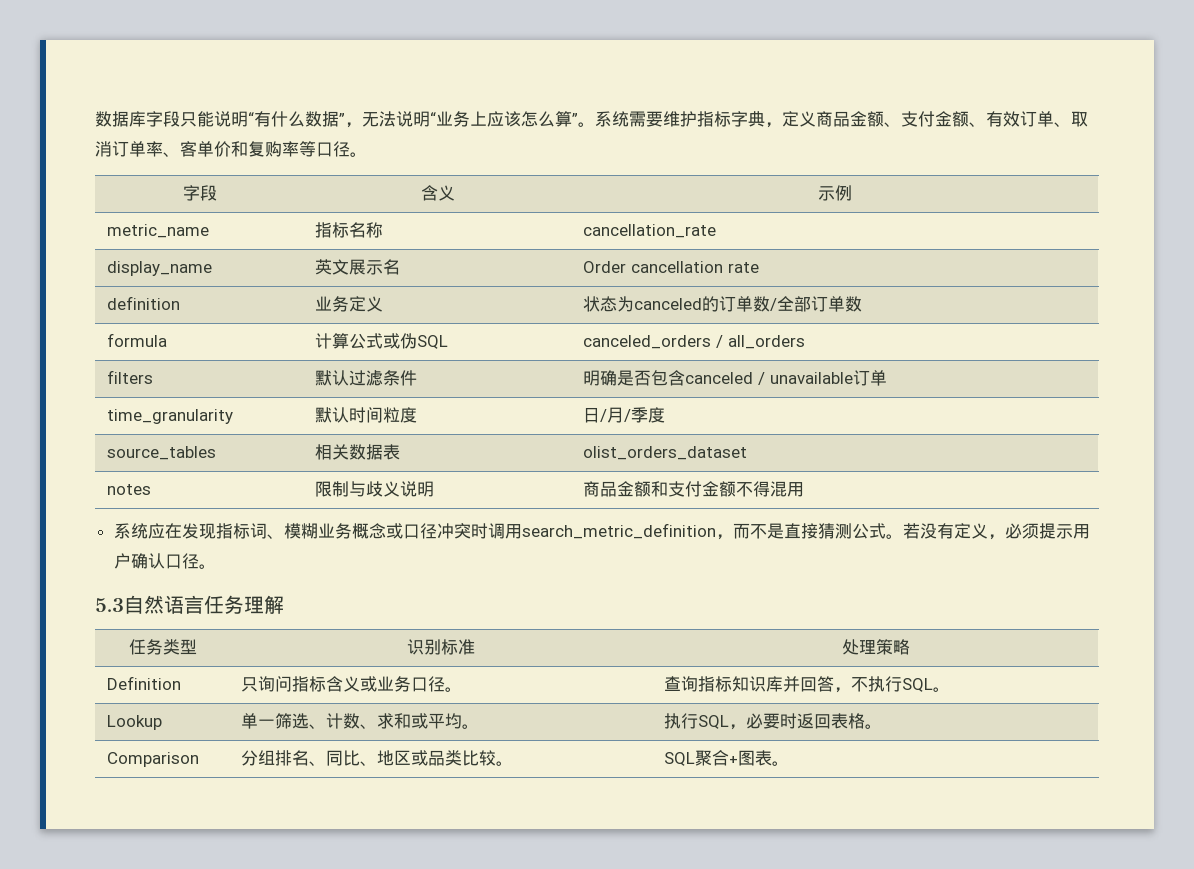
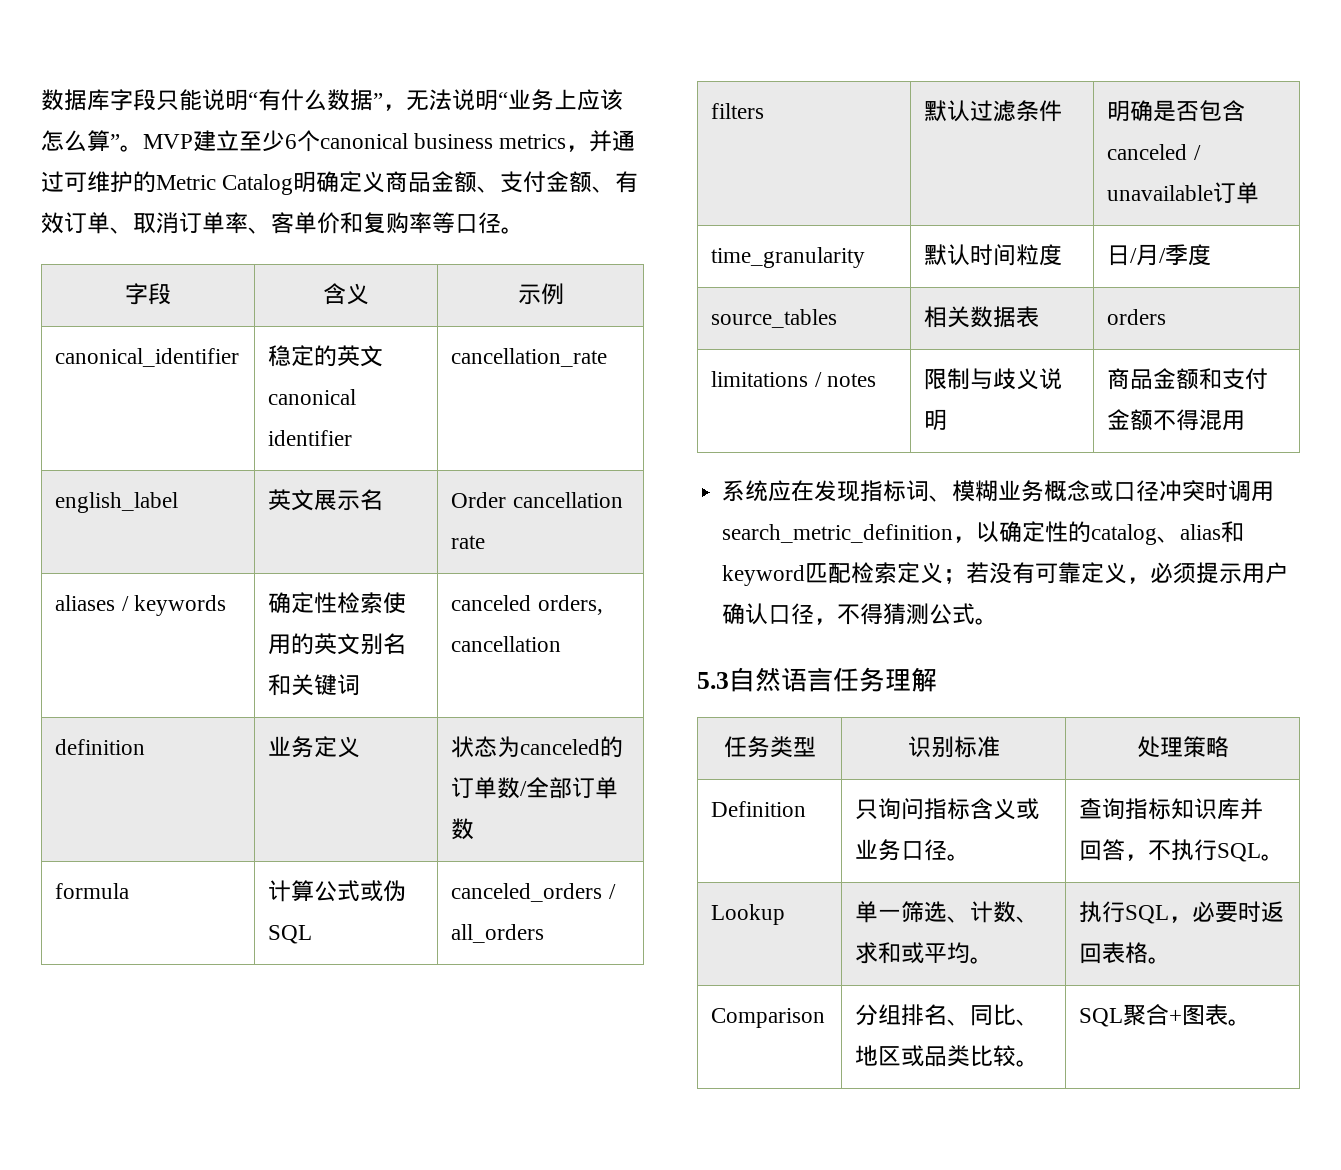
- 系统需要维护指标字典，定义商品金额、支付金额、有效订单、取消订单率、客单价和复购率等口径。
+ MVP建立至少6个canonical business metrics，并通过可维护的Metric Catalog明确定义商品金额、支付金额、有效订单、取消订单率、客单价和复购率等口径。
- metric_name | 指标名称 | cancellation_rate
+ canonical_identifier | 稳定的英文canonical identifier | cancellation_rate
- display_name | 英文展示名 | Order cancellation rate
+ english_label | 英文展示名 | Order cancellation rate
+ aliases / keywords | 确定性检索使用的英文别名和关键词 | canceled orders, cancellation
- source_tables | 相关数据表 | olist_orders_dataset
- notes | 限制与歧义说明 | 商品金额和支付金额不得混用
+ source_tables | 相关数据表 | orders
+ limitations / notes | 限制与歧义说明 | 商品金额和支付金额不得混用
- 系统应在发现指标词、模糊业务概念或口径冲突时调用search_metric_definition，而不是直接猜测公式。若没有定义，必须提示用户确认口径。
+ 系统应在发现指标词、模糊业务概念或口径冲突时调用search_metric_definition，以确定性的catalog、alias和keyword匹配检索定义；若没有可靠定义，必须提示用户确认口径，不得猜测公式。

